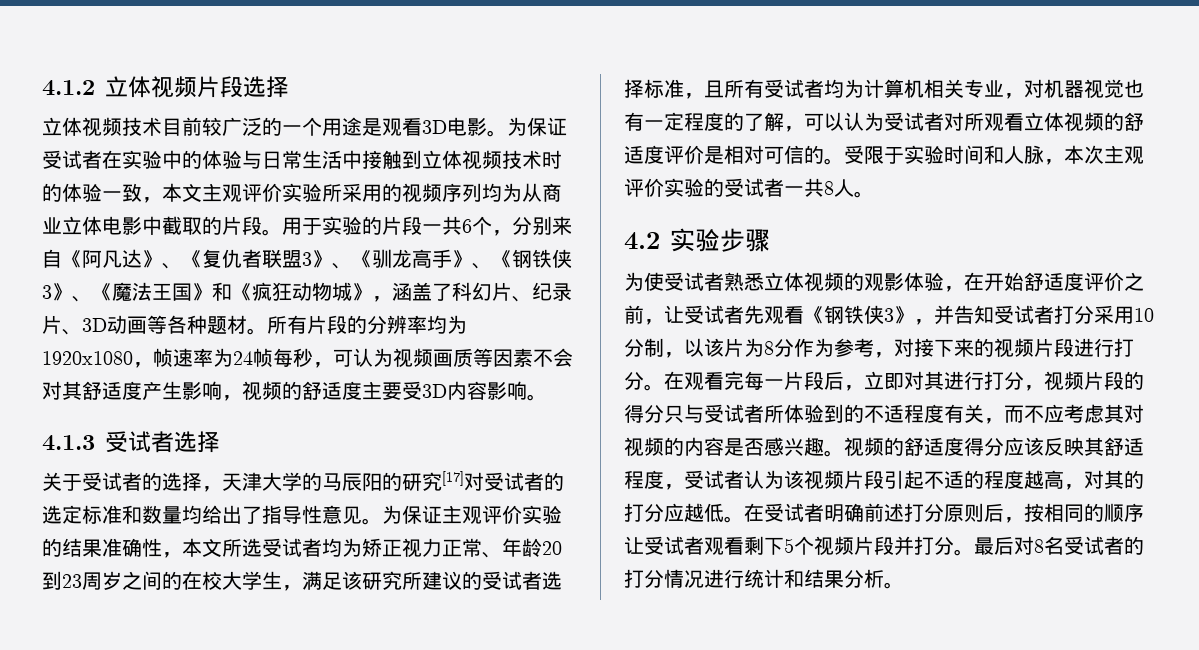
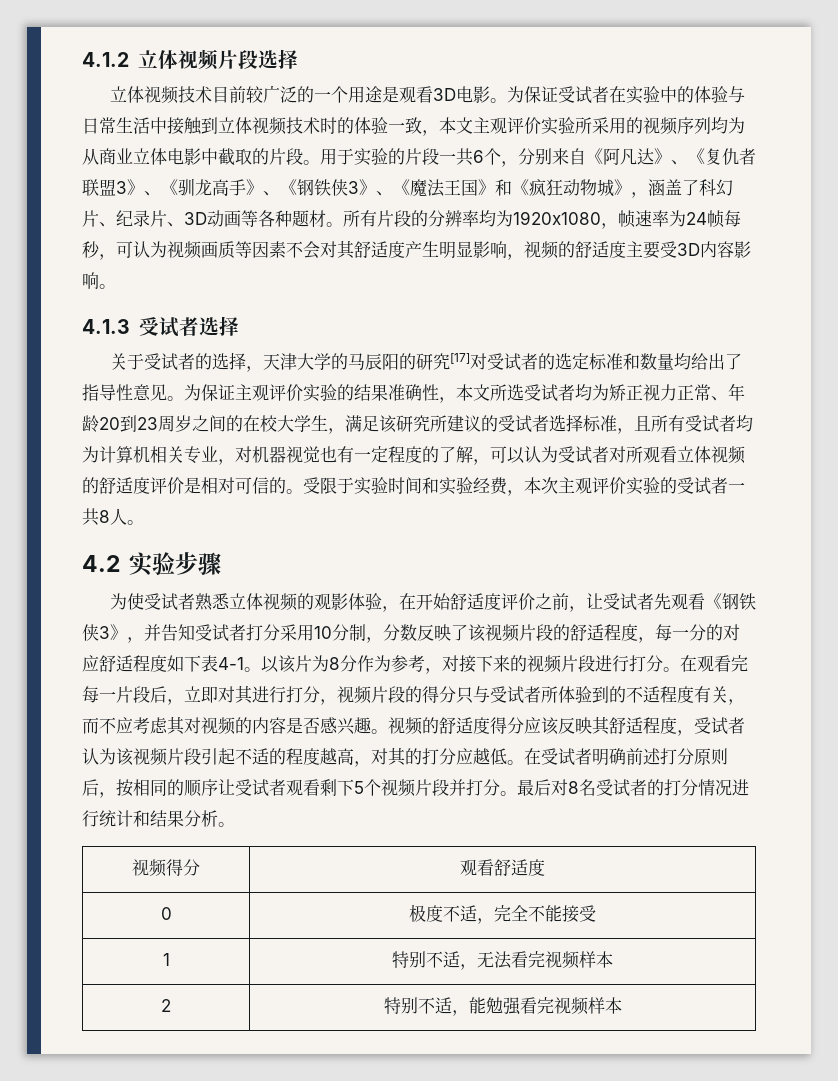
- 所有片段的分辨率均为1920x1080，帧速率为24帧每秒，可认为视频画质等因素不会对其舒适度产生影响，视频的舒适度主要受3D内容影响。
+ 所有片段的分辨率均为1920x1080，帧速率为24帧每秒，可认为视频画质等因素不会对其舒适度产生明显影响，视频的舒适度主要受3D内容影响。
- 受限于实验时间和人脉，本次主观评价实验的受试者一共8人。
+ 受限于实验时间和实验经费，本次主观评价实验的受试者一共8人。
- 为使受试者熟悉立体视频的观影体验，在开始舒适度评价之前，让受试者先观看《钢铁侠3》，并告知受试者打分采用10分制，以该片为8分作为参考，对接下来的视频片段进行打分。
+ 为使受试者熟悉立体视频的观影体验，在开始舒适度评价之前，让受试者先观看《钢铁侠3》，并告知受试者打分采用10分制，分数反映了该视频片段的舒适程度，每一分的对应舒适程度如下表4-1。以该片为8分作为参考，对接下来的视频片段进行打分。
+ 视频得分 | 观看舒适度
+ 0 | 极度不适，完全不能接受
+ 1 | 特别不适，无法看完视频样本
+ 2 | 特别不适，能勉强看完视频样本

